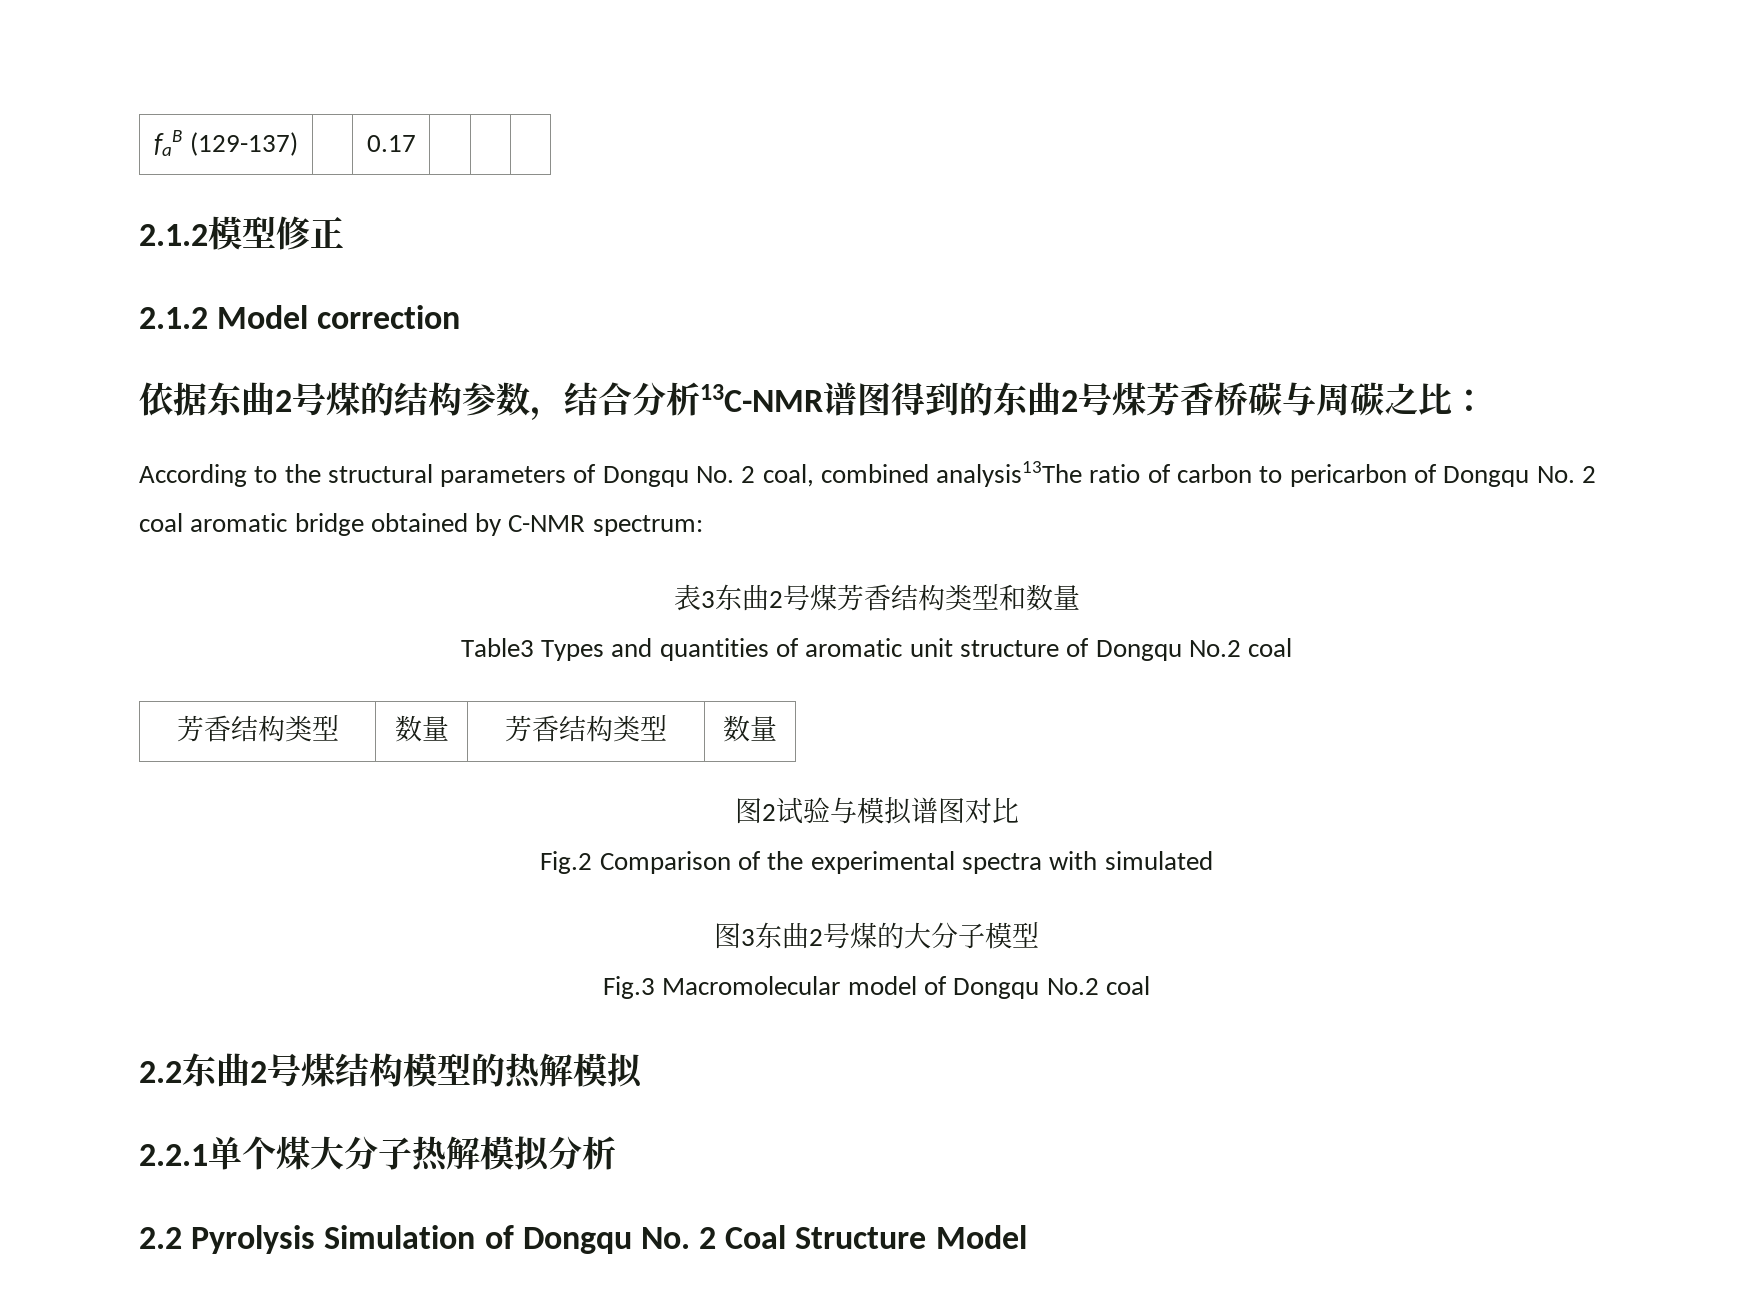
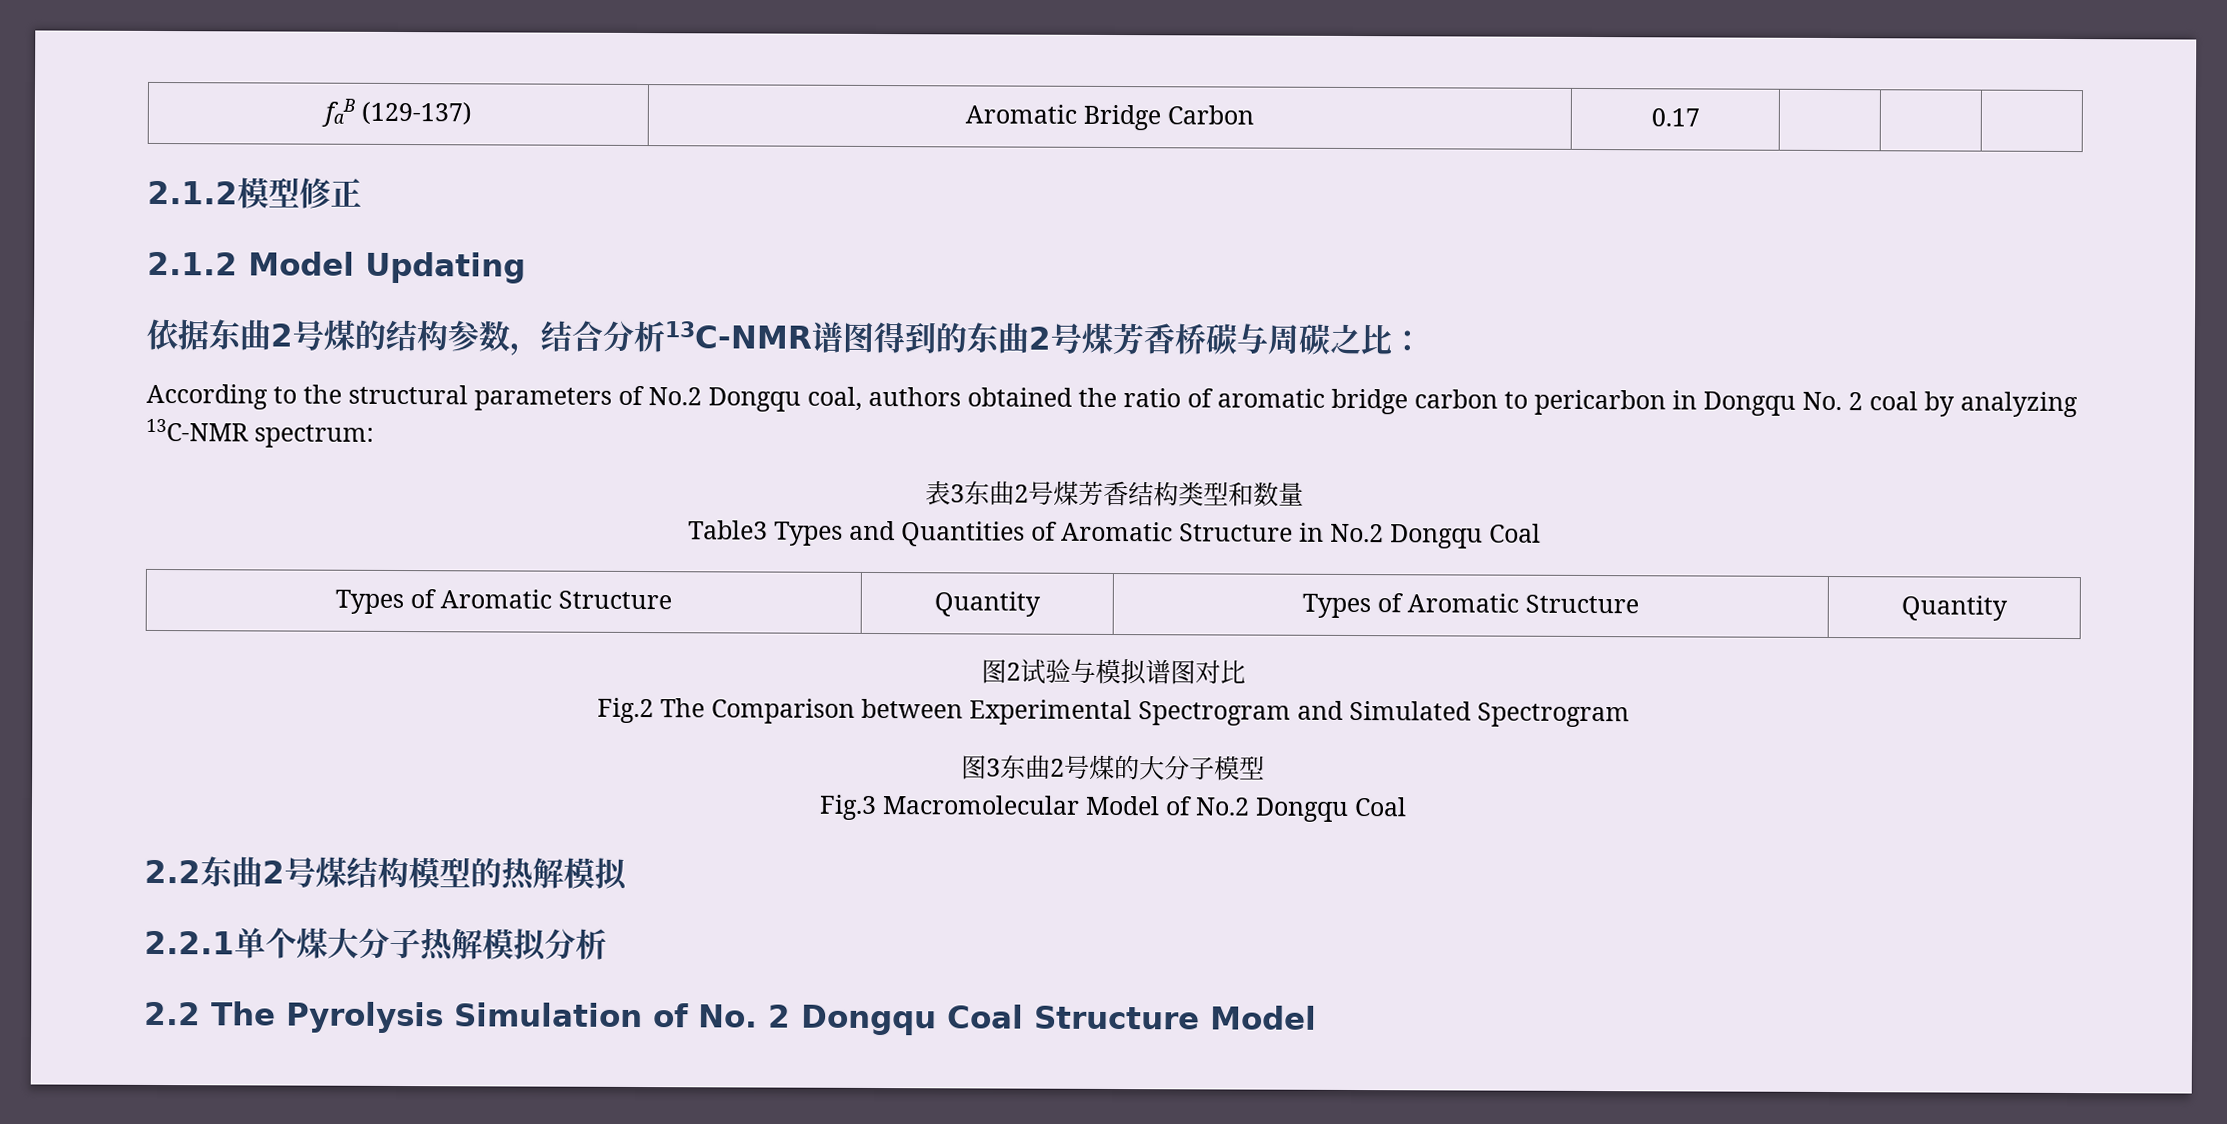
- faB (129-137) | | 0.17 | | |
+ faB (129-137) | Aromatic Bridge Carbon | 0.17 | | |
- 2.1.2 Model correction
+ 2.1.2 Model Updating
- According to the structural parameters of Dongqu No. 2 coal, combined analysis13The ratio of carbon to pericarbon of Dongqu No. 2 coal aromatic bridge obtained by C-NMR spectrum:
+ According to the structural parameters of No.2 Dongqu coal, authors obtained the ratio of aromatic bridge carbon to pericarbon in Dongqu No. 2 coal by analyzing 13C-NMR spectrum:
- Table3 Types and quantities of aromatic unit structure of Dongqu No.2 coal
- 芳香结构类型 | 数量 | 芳香结构类型 | 数量
+ Table3 Types and Quantities of Aromatic Structure in No.2 Dongqu Coal
+ Types of Aromatic Structure | Quantity | Types of Aromatic Structure | Quantity
- Fig.2 Comparison of the experimental spectra with simulated
+ Fig.2 The Comparison between Experimental Spectrogram and Simulated Spectrogram
- Fig.3 Macromolecular model of Dongqu No.2 coal
+ Fig.3 Macromolecular Model of No.2 Dongqu Coal
- 2.2 Pyrolysis Simulation of Dongqu No. 2 Coal Structure Model
+ 2.2 The Pyrolysis Simulation of No. 2 Dongqu Coal Structure Model

